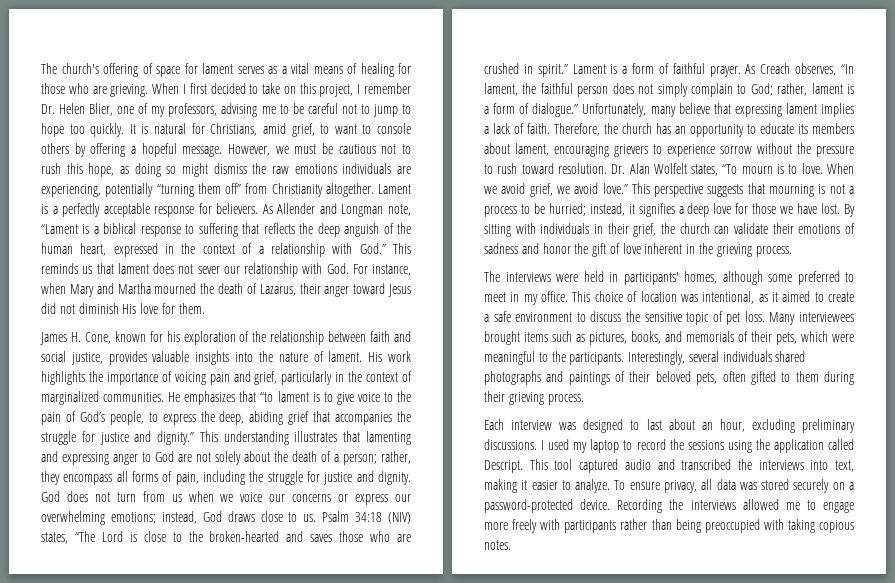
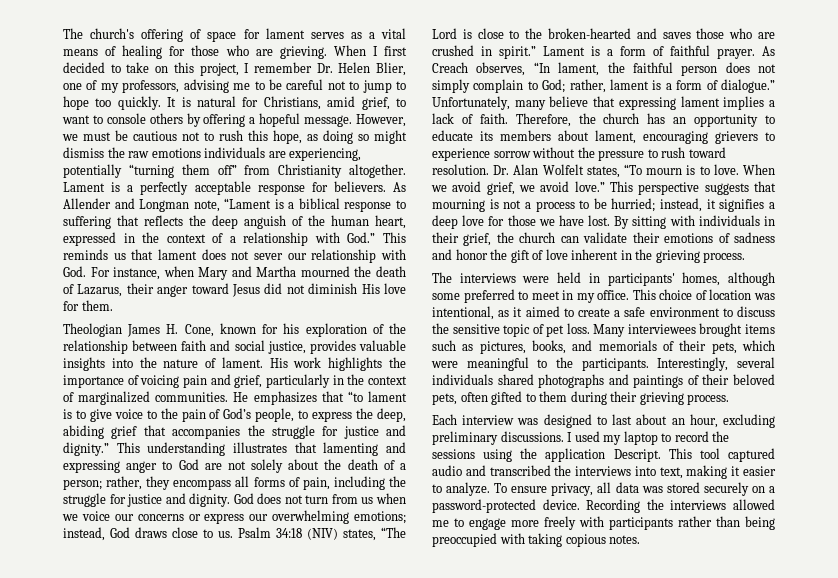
- James H. Cone, known for his exploration of the relationship between faith and social justice, provides valuable insights into the nature of lament.
+ Theologian James H. Cone, known for his exploration of the relationship between faith and social justice, provides valuable insights into the nature of lament.
- I used my laptop to record the sessions using the application called Descript.
+ I used my laptop to record the sessions using the application Descript.

